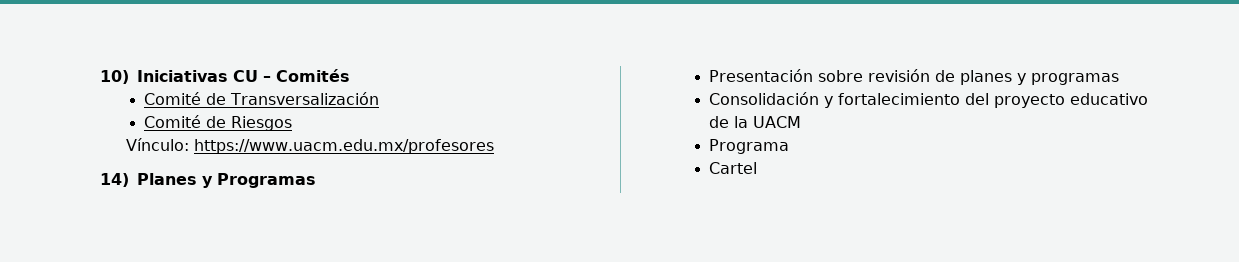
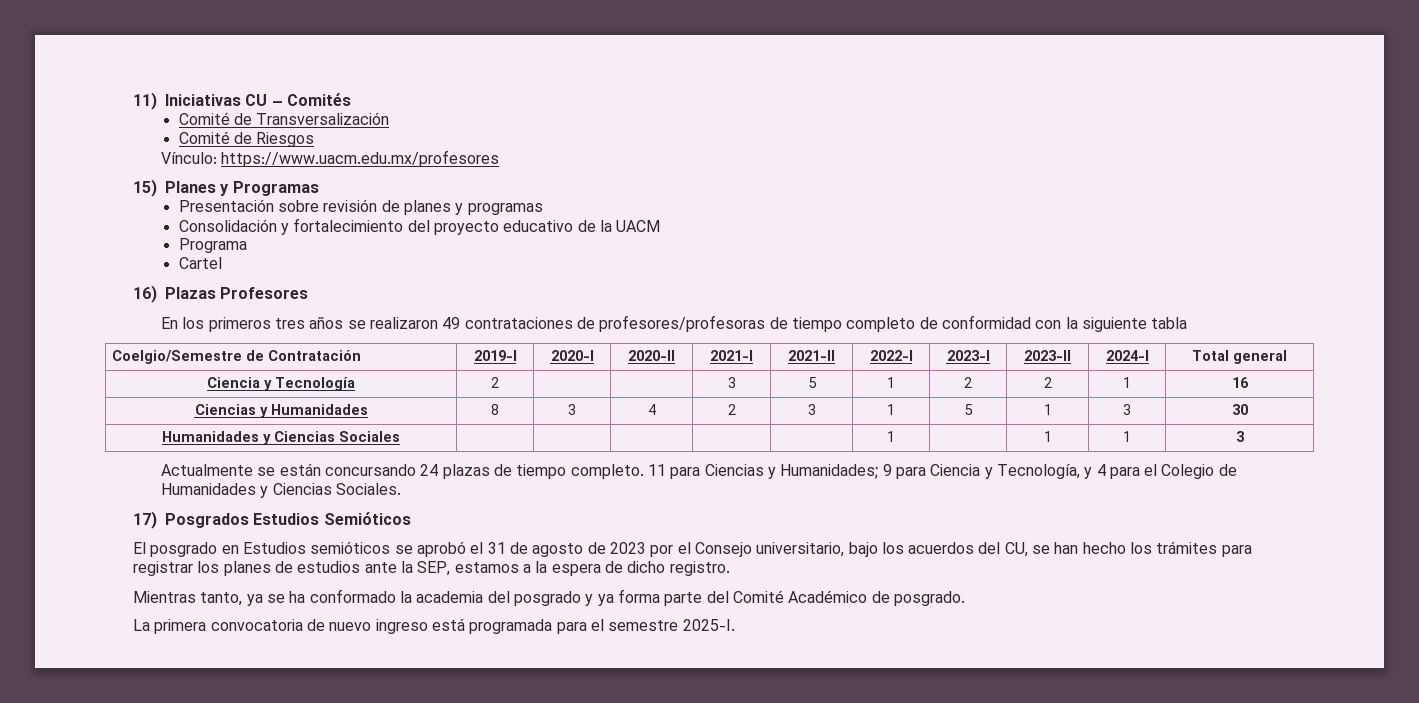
- 10) Iniciativas CU – Comités
+ 11) Iniciativas CU – Comités
- 14) Planes y Programas
+ 15) Planes y Programas
+ 16) Plazas Profesores
+ En los primeros tres años se realizaron 49 contrataciones de profesores/profesoras de tiempo completo de conformidad con la siguiente tabla
+ Coelgio/Semestre de Contratación | 2019-I | 2020-I | 2020-II | 2021-I | 2021-II | 2022-I | 2023-I | 2023-II | 2024-I | Total general
+ Ciencia y Tecnología | 2 | | | 3 | 5 | 1 | 2 | 2 | 1 | 16
+ Ciencias y Humanidades | 8 | 3 | 4 | 2 | 3 | 1 | 5 | 1 | 3 | 30
+ Humanidades y Ciencias Sociales | | | | | | 1 | | 1 | 1 | 3
+ Actualmente se están concursando 24 plazas de tiempo completo. 11 para Ciencias y Humanidades; 9 para Ciencia y Tecnología, y 4 para el Colegio de Humanidades y Ciencias Sociales.
+ 17) Posgrados Estudios Semióticos
+ El posgrado en Estudios semióticos se aprobó el 31 de agosto de 2023 por el Consejo universitario, bajo los acuerdos del CU, se han hecho los trámites para registrar los planes de estudios ante la SEP, estamos a la espera de dicho registro.
+ Mientras tanto, ya se ha conformado la academia del posgrado y ya forma parte del Comité Académico de posgrado.
+ La primera convocatoria de nuevo ingreso está programada para el semestre 2025-I.

